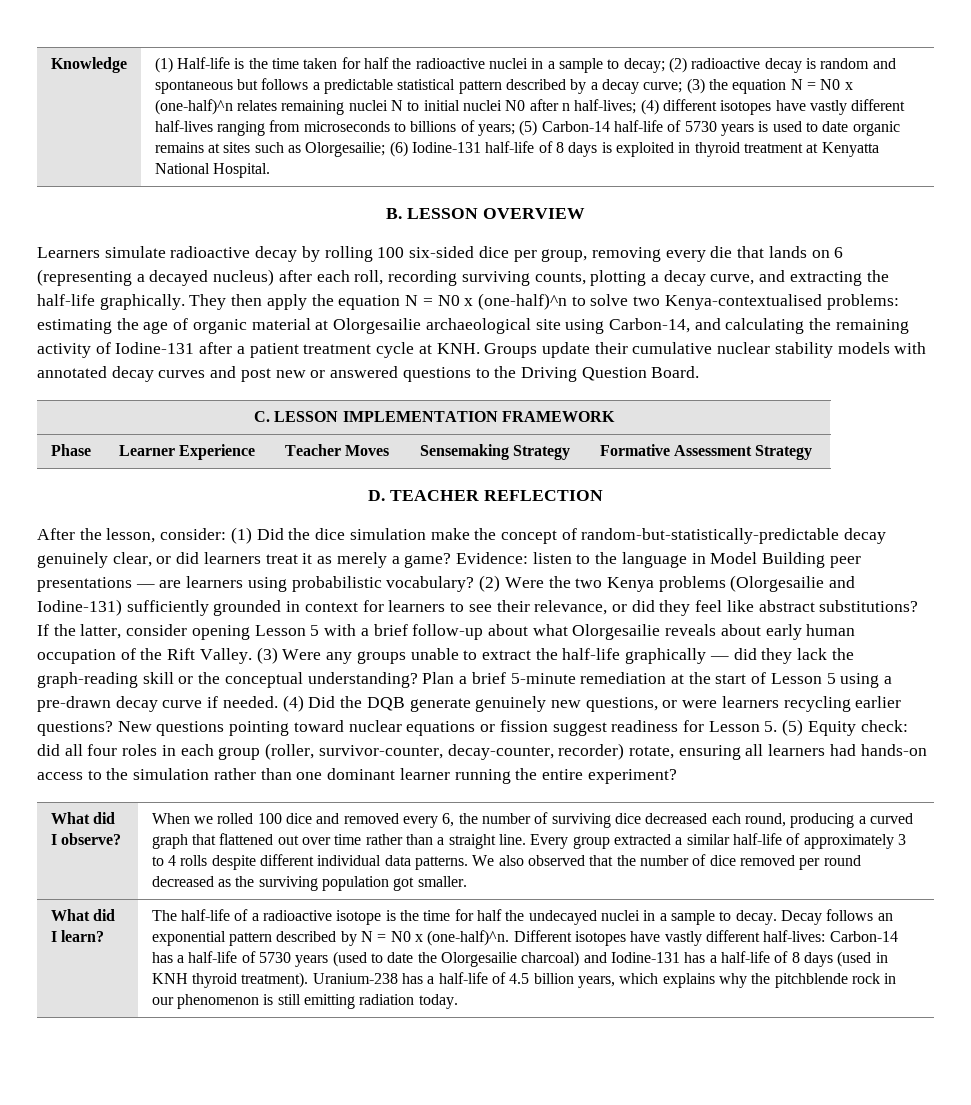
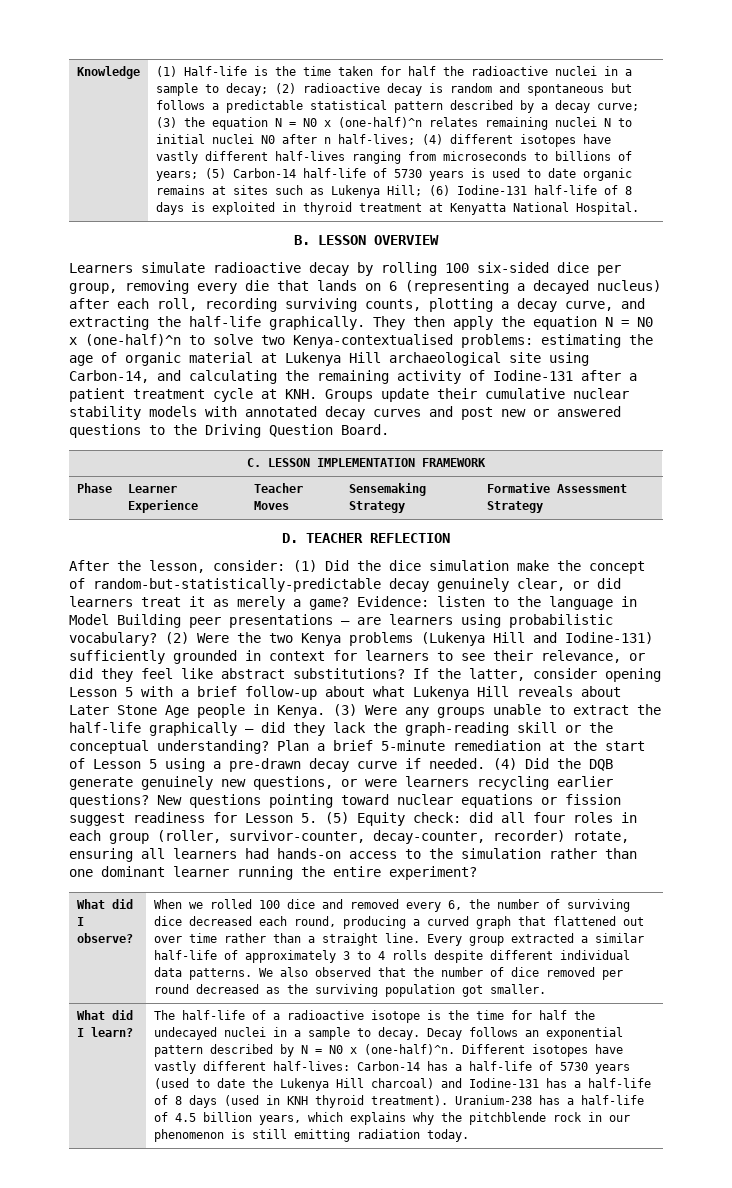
- (5) Carbon-14 half-life of 5730 years is used to date organic remains at sites such as Olorgesailie;
+ (5) Carbon-14 half-life of 5730 years is used to date organic remains at sites such as Lukenya Hill;
- estimating the age of organic material at Olorgesailie archaeological site using Carbon-14, and calculating the remaining activity of Iodine-131 after a patient treatment cycle at KNH. Groups update their cumulative nuclear stability models with annotated decay curves and post new or answered questions to the Driving Question Board.
+ estimating the age of organic material at Lukenya Hill archaeological site using Carbon-14, and calculating the remaining activity of Iodine-131 after a patient treatment cycle at KNH. Groups update their cumulative nuclear stability models with annotated decay curves and post new or answered questions to the Driving Question Board.
- (2) Were the two Kenya problems (Olorgesailie and Iodine-131) sufficiently grounded in context for learners to see their relevance, or did they feel like abstract substitutions?
+ (2) Were the two Kenya problems (Lukenya Hill and Iodine-131) sufficiently grounded in context for learners to see their relevance, or did they feel like abstract substitutions?
- If the latter, consider opening Lesson 5 with a brief follow-up about what Olorgesailie reveals about early human occupation of the Rift Valley.
+ If the latter, consider opening Lesson 5 with a brief follow-up about what Lukenya Hill reveals about Later Stone Age people in Kenya.
- Different isotopes have vastly different half-lives: Carbon-14 has a half-life of 5730 years (used to date the Olorgesailie charcoal) and Iodine-131 has a half-life of 8 days (used in KNH thyroid treatment).
+ Different isotopes have vastly different half-lives: Carbon-14 has a half-life of 5730 years (used to date the Lukenya Hill charcoal) and Iodine-131 has a half-life of 8 days (used in KNH thyroid treatment).

